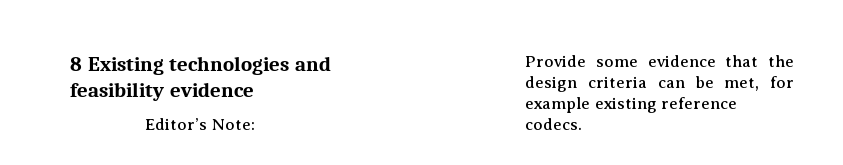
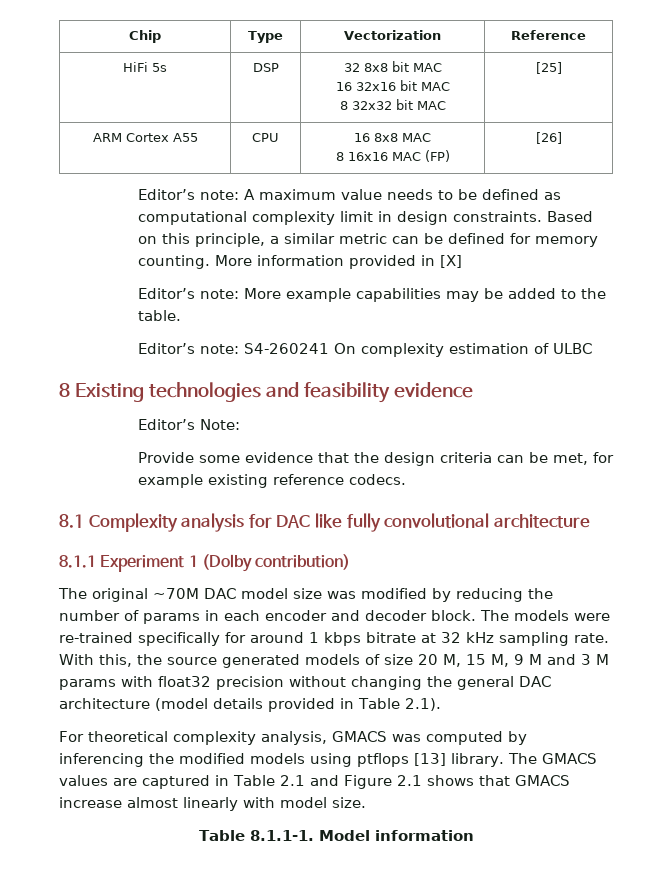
+ Chip | Type | Vectorization | Reference
+ HiFi 5s | DSP | 32 8x8 bit MAC
+ 16 32x16 bit MAC
+ 8 32x32 bit MAC | [25]
+ ARM Cortex A55 | CPU | 16 8x8 MAC
+ 8 16x16 MAC (FP) | [26]
+ Editor’s note: A maximum value needs to be defined as computational complexity limit in design constraints. Based on this principle, a similar metric can be defined for memory counting. More information provided in [X]
+ Editor’s note: More example capabilities may be added to the table.
+ Editor’s note: S4-260241 On complexity estimation of ULBC
+ 8.1 Complexity analysis for DAC like fully convolutional architecture
+ 8.1.1 Experiment 1 (Dolby contribution)
+ The original ~70M DAC model size was modified by reducing the number of params in each encoder and decoder block. The models were re-trained specifically for around 1 kbps bitrate at 32 kHz sampling rate. With this, the source generated models of size 20 M, 15 M, 9 M and 3 M params with float32 precision without changing the general DAC architecture (model details provided in Table 2.1).
+ For theoretical complexity analysis, GMACS was computed by inferencing the modified models using ptflops [13] library. The GMACS values are captured in Table 2.1 and Figure 2.1 shows that GMACS increase almost linearly with model size.
+ Table 8.1.1-1. Model information

